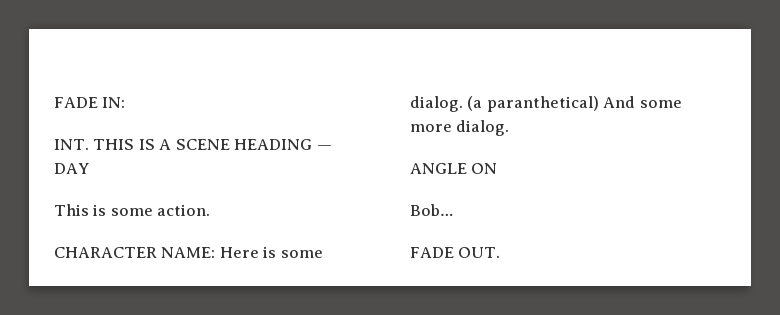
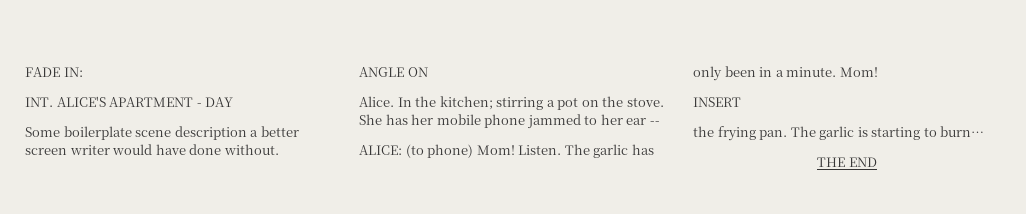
- INT. THIS IS A SCENE HEADING — DAY
- This is some action.
- CHARACTER NAME: Here is some dialog. (a paranthetical) And some more dialog.
+ INT. ALICE'S APARTMENT - DAY
+ Some boilerplate scene description a better screen writer would have done without.
  ANGLE ON
- Bob…
- FADE OUT.
+ Alice. In the kitchen; stirring a pot on the stove. She has her mobile phone jammed to her ear --
+ ALICE: (to phone) Mom! Listen. The garlic has only been in a minute. Mom!
+ INSERT
+ the frying pan. The garlic is starting to burn…
+ THE END

